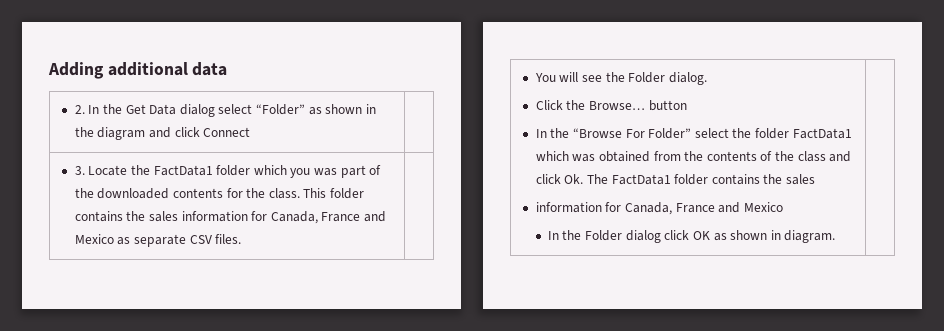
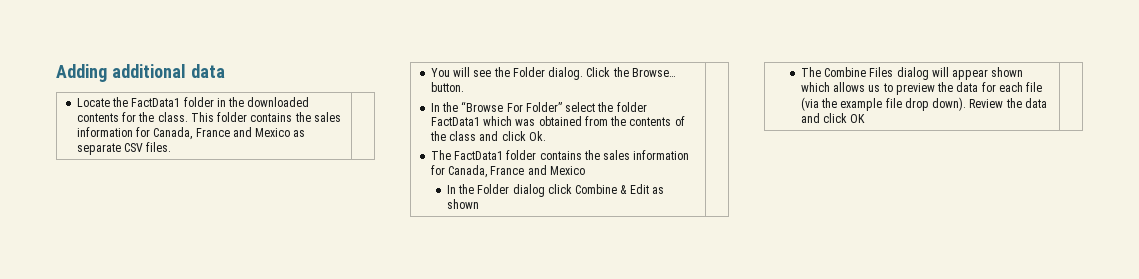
- 2. In the Get Data dialog select “Folder” as shown in the diagram and click Connect |
- 3. Locate the FactData1 folder which you was part of the downloaded contents for the class. This folder contains the sales information for Canada, France and Mexico as separate CSV files. |
+ Locate the FactData1 folder in the downloaded contents for the class. This folder contains the sales information for Canada, France and Mexico as separate CSV files. |
- You will see the Folder dialog.
- Click the Browse… button
+ You will see the Folder dialog. Click the Browse… button.
- In the “Browse For Folder” select the folder FactData1 which was obtained from the contents of the class and click Ok. The FactData1 folder contains the sales
- information for Canada, France and Mexico
+ In the “Browse For Folder” select the folder FactData1 which was obtained from the contents of the class and click Ok.
+ The FactData1 folder contains the sales information for Canada, France and Mexico
- In the Folder dialog click OK as shown in diagram.
+ In the Folder dialog click Combine & Edit as shown |
+ The Combine Files dialog will appear shown which allows us to preview the data for each file (via the example file drop down). Review the data and click OK |

